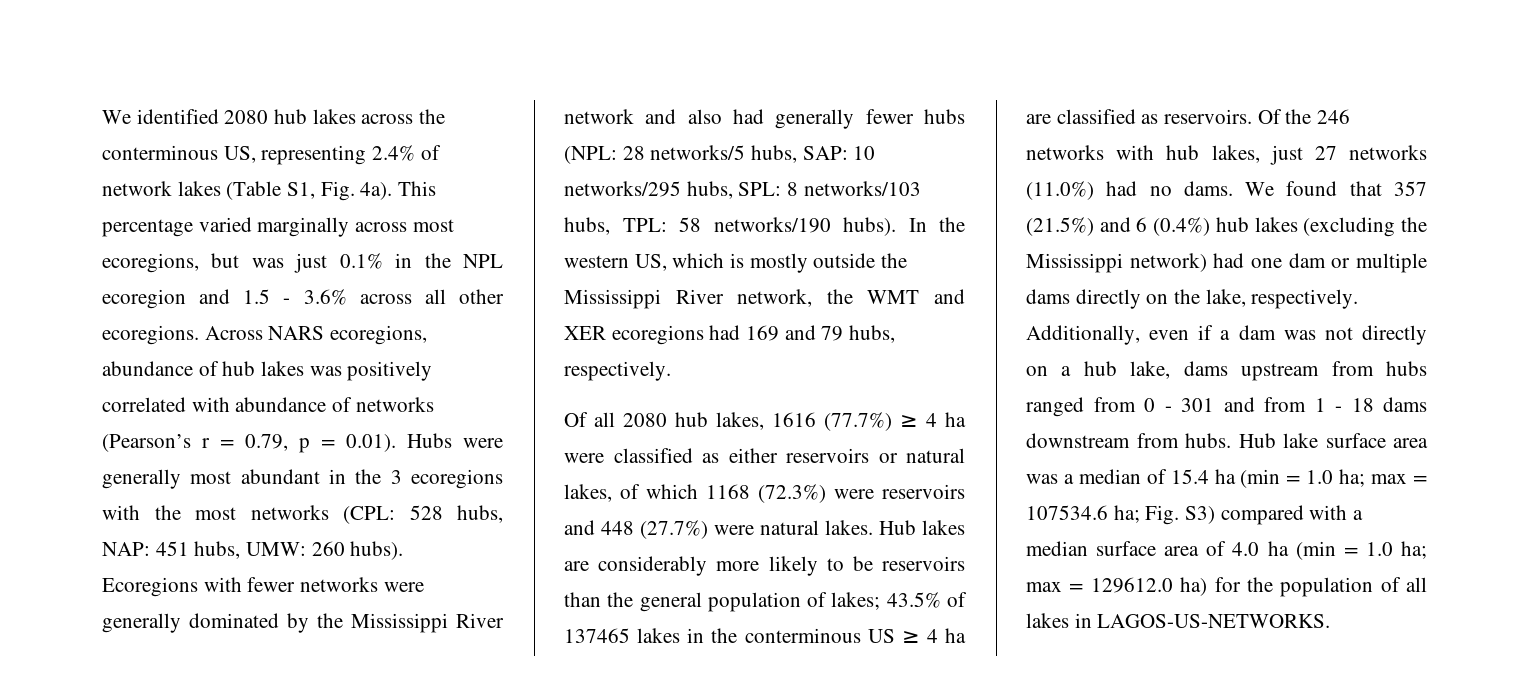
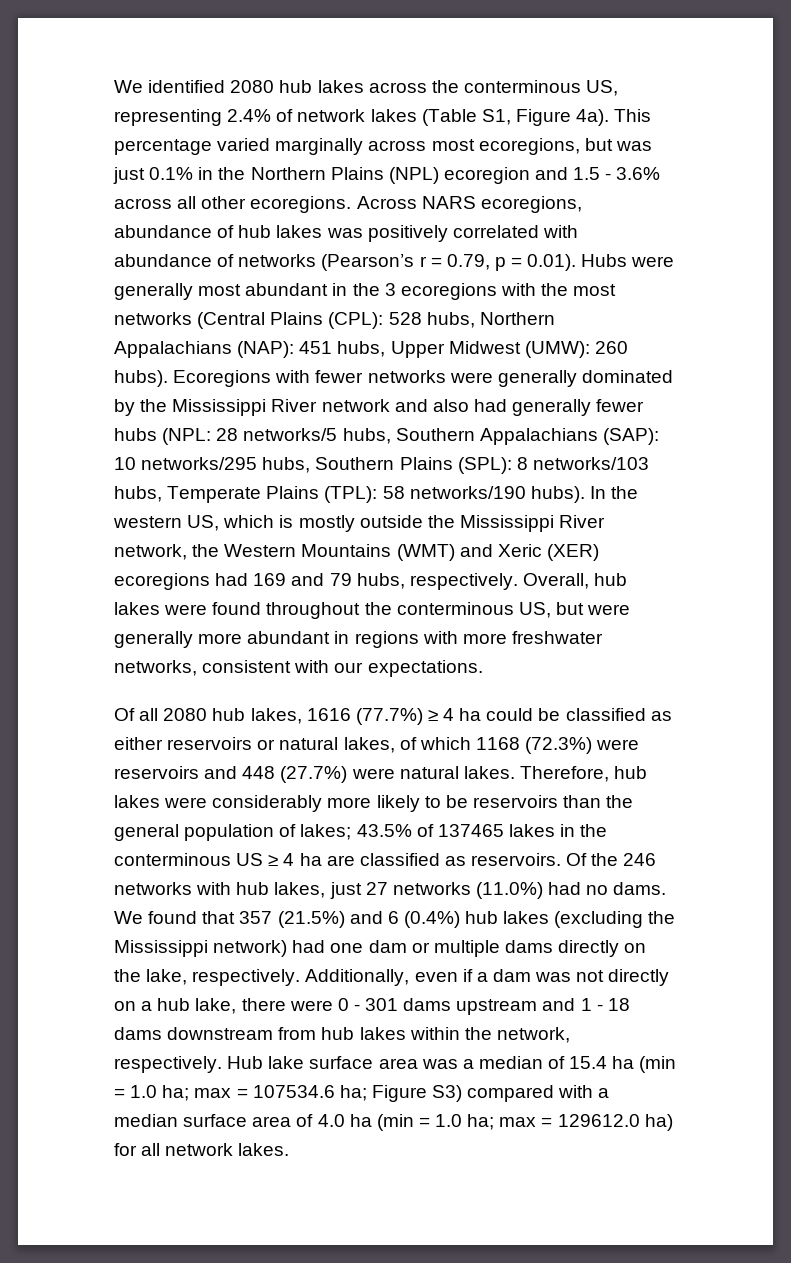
- We identified 2080 hub lakes across the conterminous US, representing 2.4% of network lakes (Table S1, Fig. 4a).
+ We identified 2080 hub lakes across the conterminous US, representing 2.4% of network lakes (Table S1, Figure 4a).
- This percentage varied marginally across most ecoregions, but was just 0.1% in the NPL ecoregion and 1.5 - 3.6% across all other ecoregions.
+ This percentage varied marginally across most ecoregions, but was just 0.1% in the Northern Plains (NPL) ecoregion and 1.5 - 3.6% across all other ecoregions.
- Across NARS ecoregions, abundance of hub lakes was positively correlated with abundance of networks (Pearson’s r = 0.79, p = 0.01). Hubs were generally most abundant in the 3 ecoregions with the most networks (CPL: 528 hubs, NAP: 451 hubs, UMW: 260 hubs).
+ Across NARS ecoregions, abundance of hub lakes was positively correlated with abundance of networks (Pearson’s r = 0.79, p = 0.01). Hubs were generally most abundant in the 3 ecoregions with the most networks (Central Plains (CPL): 528 hubs, Northern Appalachians (NAP): 451 hubs, Upper Midwest (UMW): 260 hubs).
- Ecoregions with fewer networks were generally dominated by the Mississippi River network and also had generally fewer hubs (NPL: 28 networks/5 hubs, SAP: 10 networks/295 hubs, SPL: 8 networks/103 hubs, TPL: 58 networks/190 hubs).
+ Ecoregions with fewer networks were generally dominated by the Mississippi River network and also had generally fewer hubs (NPL: 28 networks/5 hubs, Southern Appalachians (SAP): 10 networks/295 hubs, Southern Plains (SPL): 8 networks/103 hubs, Temperate Plains (TPL): 58 networks/190 hubs).
- In the western US, which is mostly outside the Mississippi River network, the WMT and XER ecoregions had 169 and 79 hubs, respectively.
+ In the western US, which is mostly outside the Mississippi River network, the Western Mountains (WMT) and Xeric (XER) ecoregions had 169 and 79 hubs, respectively. Overall, hub lakes were found throughout the conterminous US, but were generally more abundant in regions with more freshwater networks, consistent with our expectations.
- Of all 2080 hub lakes, 1616 (77.7%) ≥ 4 ha were classified as either reservoirs or natural lakes, of which 1168 (72.3%) were reservoirs and 448 (27.7%) were natural lakes.
+ Of all 2080 hub lakes, 1616 (77.7%) ≥ 4 ha could be classified as either reservoirs or natural lakes, of which 1168 (72.3%) were reservoirs and 448 (27.7%) were natural lakes.
- Hub lakes are considerably more likely to be reservoirs than the general population of lakes; 43.5% of 137465 lakes in the conterminous US ≥ 4 ha are classified as reservoirs.
+ Therefore, hub lakes were considerably more likely to be reservoirs than the general population of lakes; 43.5% of 137465 lakes in the conterminous US ≥ 4 ha are classified as reservoirs.
- Additionally, even if a dam was not directly on a hub lake, dams upstream from hubs ranged from 0 - 301 and from 1 - 18 dams downstream from hubs.
+ Additionally, even if a dam was not directly on a hub lake, there were 0 - 301 dams upstream and 1 - 18 dams downstream from hub lakes within the network, respectively.
- Hub lake surface area was a median of 15.4 ha (min = 1.0 ha; max = 107534.6 ha; Fig. S3) compared with a median surface area of 4.0 ha (min = 1.0 ha; max = 129612.0 ha) for the population of all lakes in LAGOS-US-NETWORKS.
+ Hub lake surface area was a median of 15.4 ha (min = 1.0 ha; max = 107534.6 ha; Figure S3) compared with a median surface area of 4.0 ha (min = 1.0 ha; max = 129612.0 ha) for all network lakes.

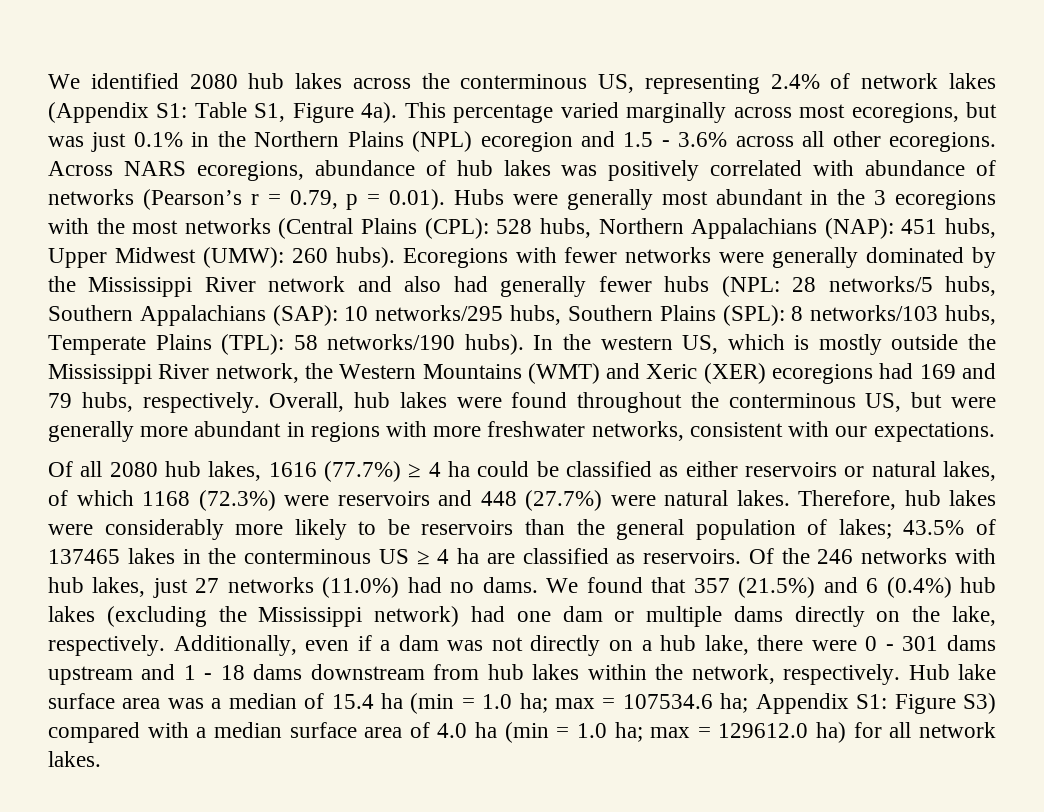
- We identified 2080 hub lakes across the conterminous US, representing 2.4% of network lakes (Table S1, Figure 4a).
+ We identified 2080 hub lakes across the conterminous US, representing 2.4% of network lakes (Appendix S1: Table S1, Figure 4a).
- Hub lake surface area was a median of 15.4 ha (min = 1.0 ha; max = 107534.6 ha; Figure S3) compared with a median surface area of 4.0 ha (min = 1.0 ha; max = 129612.0 ha) for all network lakes.
+ Hub lake surface area was a median of 15.4 ha (min = 1.0 ha; max = 107534.6 ha; Appendix S1: Figure S3) compared with a median surface area of 4.0 ha (min = 1.0 ha; max = 129612.0 ha) for all network lakes.

